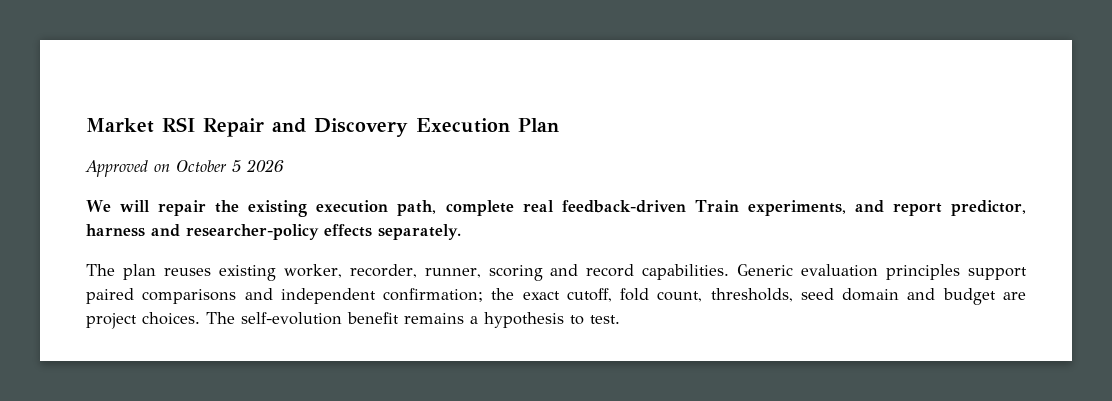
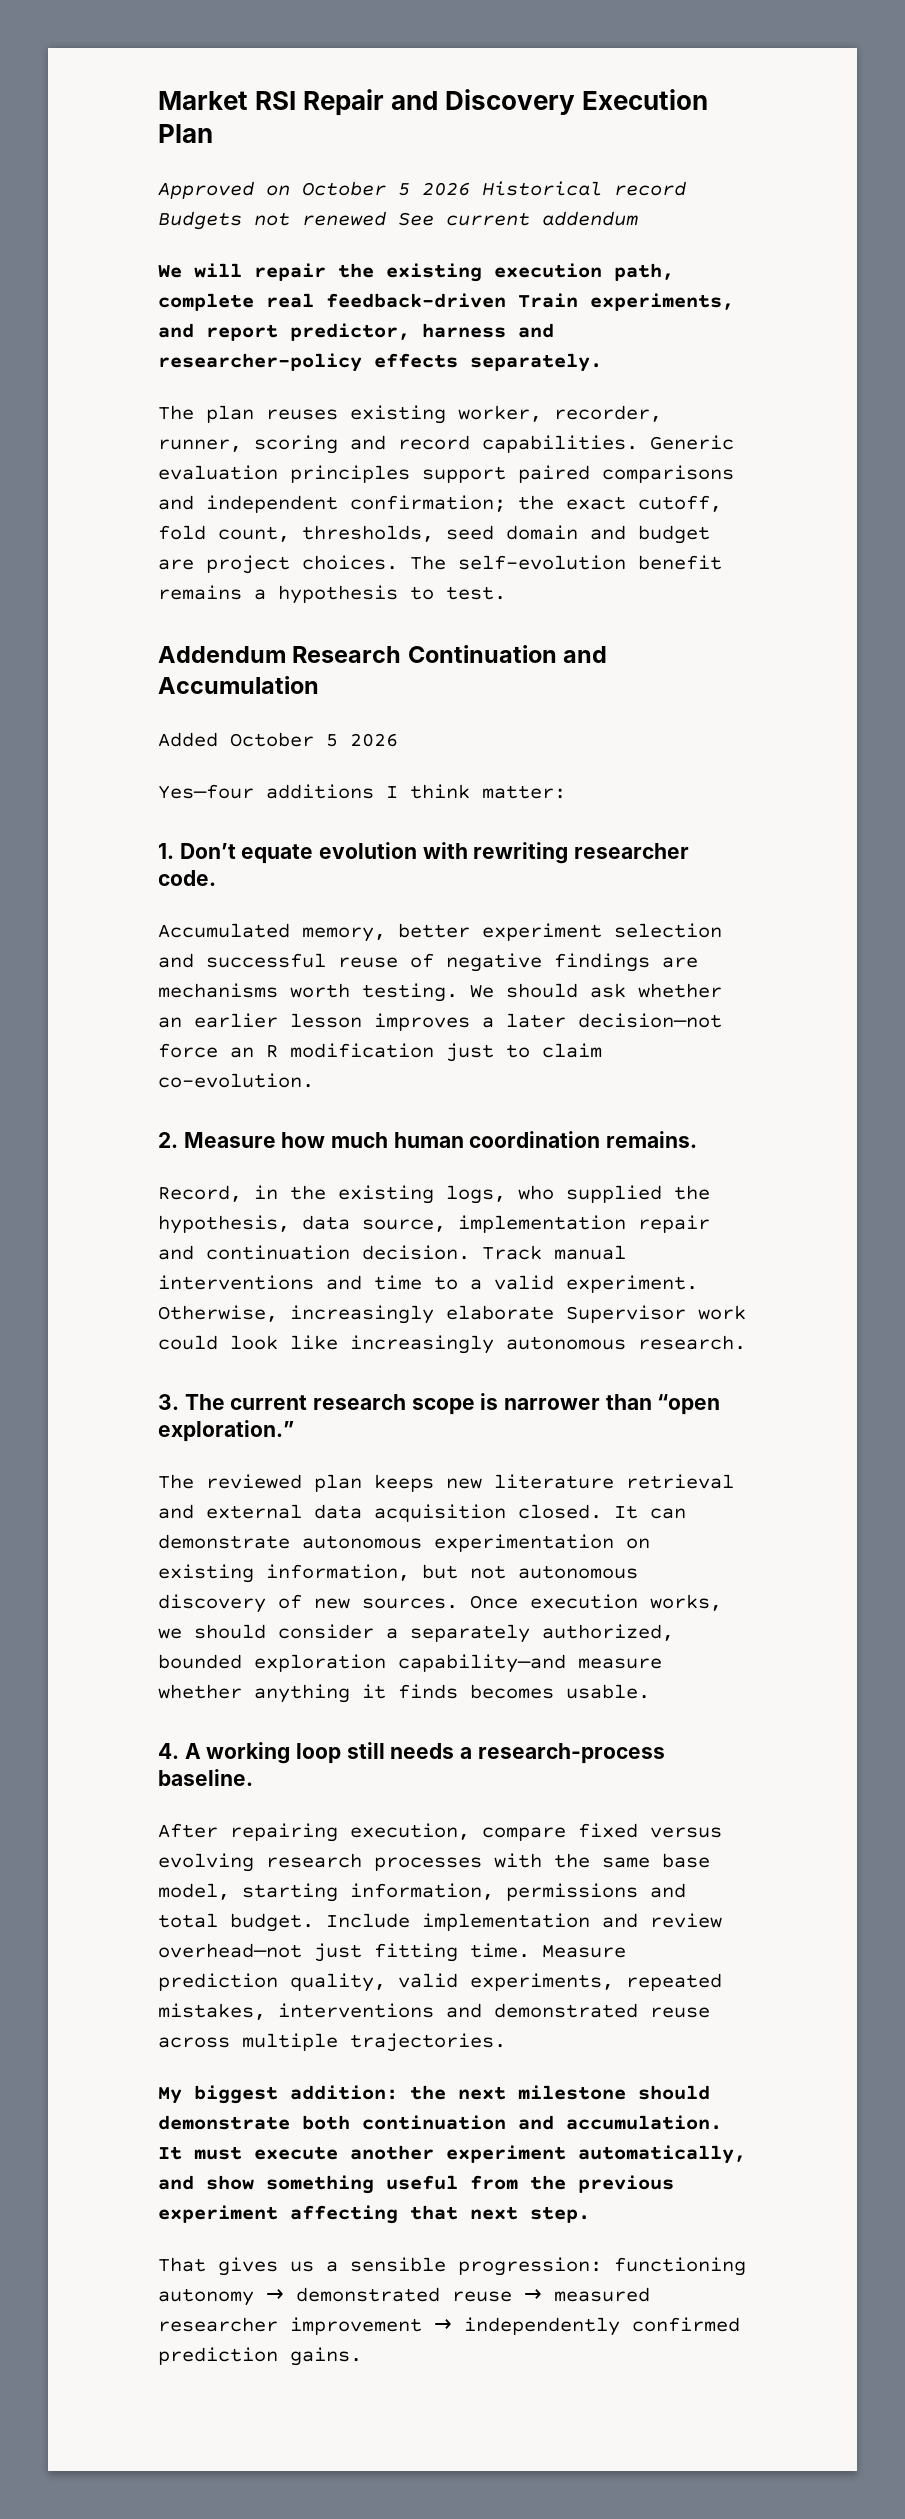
- Approved on October 5 2026
+ Approved on October 5 2026 Historical record Budgets not renewed See current addendum
+ Addendum Research Continuation and Accumulation
+ Added October 5 2026
+ Yes—four additions I think matter:
+ 1. Don’t equate evolution with rewriting researcher code.
+ Accumulated memory, better experiment selection and successful reuse of negative findings are mechanisms worth testing. We should ask whether an earlier lesson improves a later decision—not force an R modification just to claim co-evolution.
+ 2. Measure how much human coordination remains.
+ Record, in the existing logs, who supplied the hypothesis, data source, implementation repair and continuation decision. Track manual interventions and time to a valid experiment. Otherwise, increasingly elaborate Supervisor work could look like increasingly autonomous research.
+ 3. The current research scope is narrower than “open exploration.”
+ The reviewed plan keeps new literature retrieval and external data acquisition closed. It can demonstrate autonomous experimentation on existing information, but not autonomous discovery of new sources. Once execution works, we should consider a separately authorized, bounded exploration capability—and measure whether anything it finds becomes usable.
+ 4. A working loop still needs a research-process baseline.
+ After repairing execution, compare fixed versus evolving research processes with the same base model, starting information, permissions and total budget. Include implementation and review overhead—not just fitting time. Measure prediction quality, valid experiments, repeated mistakes, interventions and demonstrated reuse across multiple trajectories.
+ My biggest addition: the next milestone should demonstrate both continuation and accumulation. It must execute another experiment automatically, and show something useful from the previous experiment affecting that next step.
+ That gives us a sensible progression: functioning autonomy → demonstrated reuse → measured researcher improvement → independently confirmed prediction gains.

